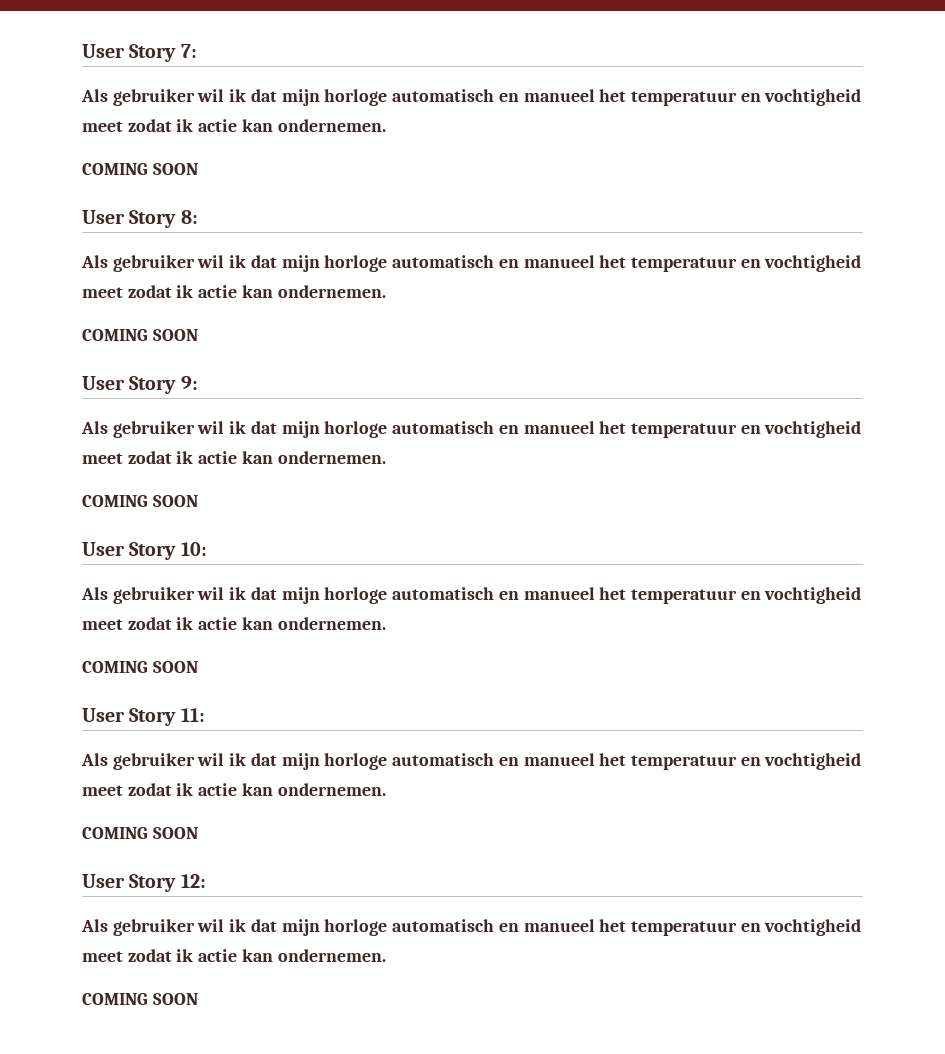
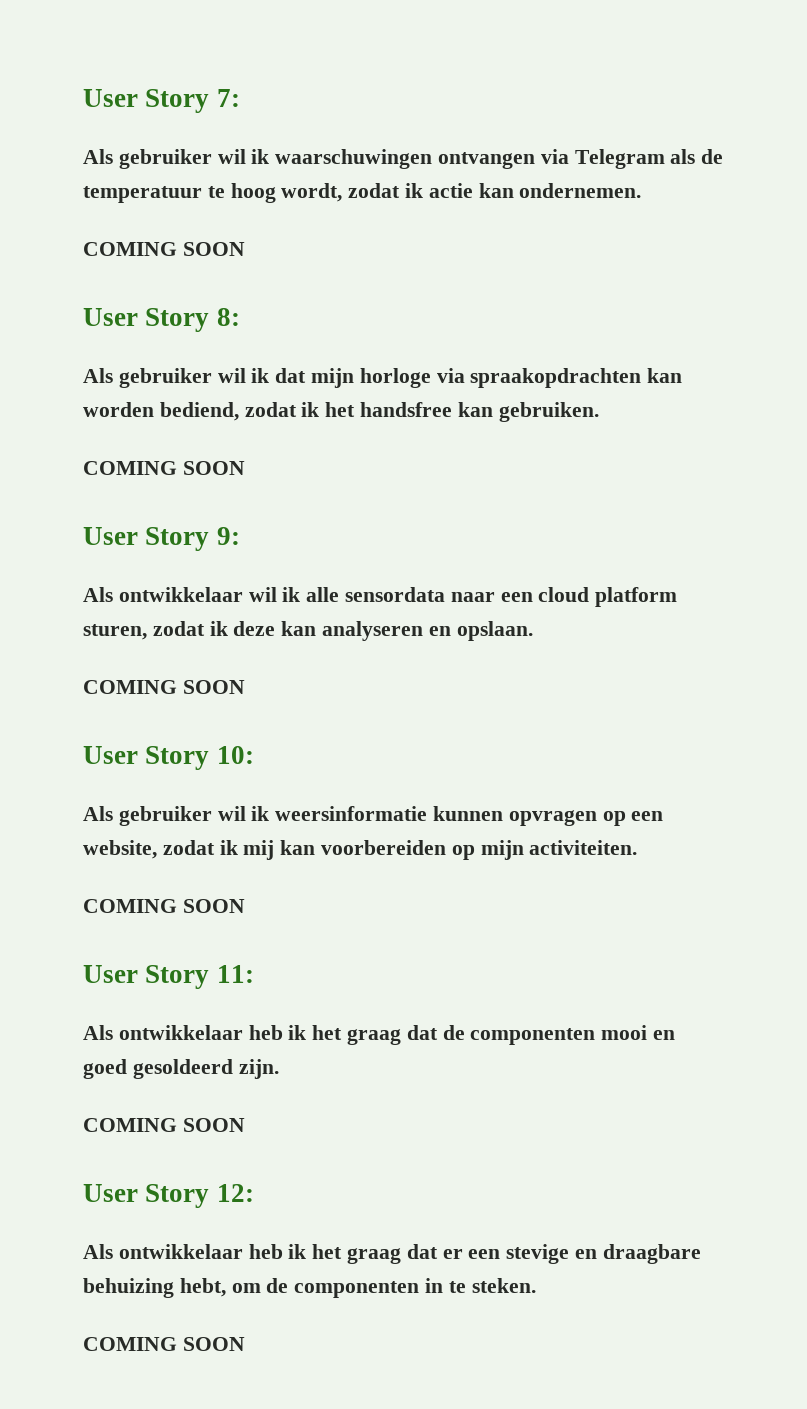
  User Story 7:
- Als gebruiker wil ik dat mijn horloge automatisch en manueel het temperatuur en vochtigheid meet zodat ik actie kan ondernemen.
+ Als gebruiker wil ik waarschuwingen ontvangen via Telegram als de temperatuur te hoog wordt, zodat ik actie kan ondernemen.
  User Story 8:
- Als gebruiker wil ik dat mijn horloge automatisch en manueel het temperatuur en vochtigheid meet zodat ik actie kan ondernemen.
+ Als gebruiker wil ik dat mijn horloge via spraakopdrachten kan worden bediend, zodat ik het handsfree kan gebruiken.
  User Story 9:
- Als gebruiker wil ik dat mijn horloge automatisch en manueel het temperatuur en vochtigheid meet zodat ik actie kan ondernemen.
+ Als ontwikkelaar wil ik alle sensordata naar een cloud platform sturen, zodat ik deze kan analyseren en opslaan.
  User Story 10:
- Als gebruiker wil ik dat mijn horloge automatisch en manueel het temperatuur en vochtigheid meet zodat ik actie kan ondernemen.
+ Als gebruiker wil ik weersinformatie kunnen opvragen op een website, zodat ik mij kan voorbereiden op mijn activiteiten.
  User Story 11:
- Als gebruiker wil ik dat mijn horloge automatisch en manueel het temperatuur en vochtigheid meet zodat ik actie kan ondernemen.
+ Als ontwikkelaar heb ik het graag dat de componenten mooi en goed gesoldeerd zijn.
  User Story 12:
- Als gebruiker wil ik dat mijn horloge automatisch en manueel het temperatuur en vochtigheid meet zodat ik actie kan ondernemen.
+ Als ontwikkelaar heb ik het graag dat er een stevige en draagbare behuizing hebt, om de componenten in te steken.

